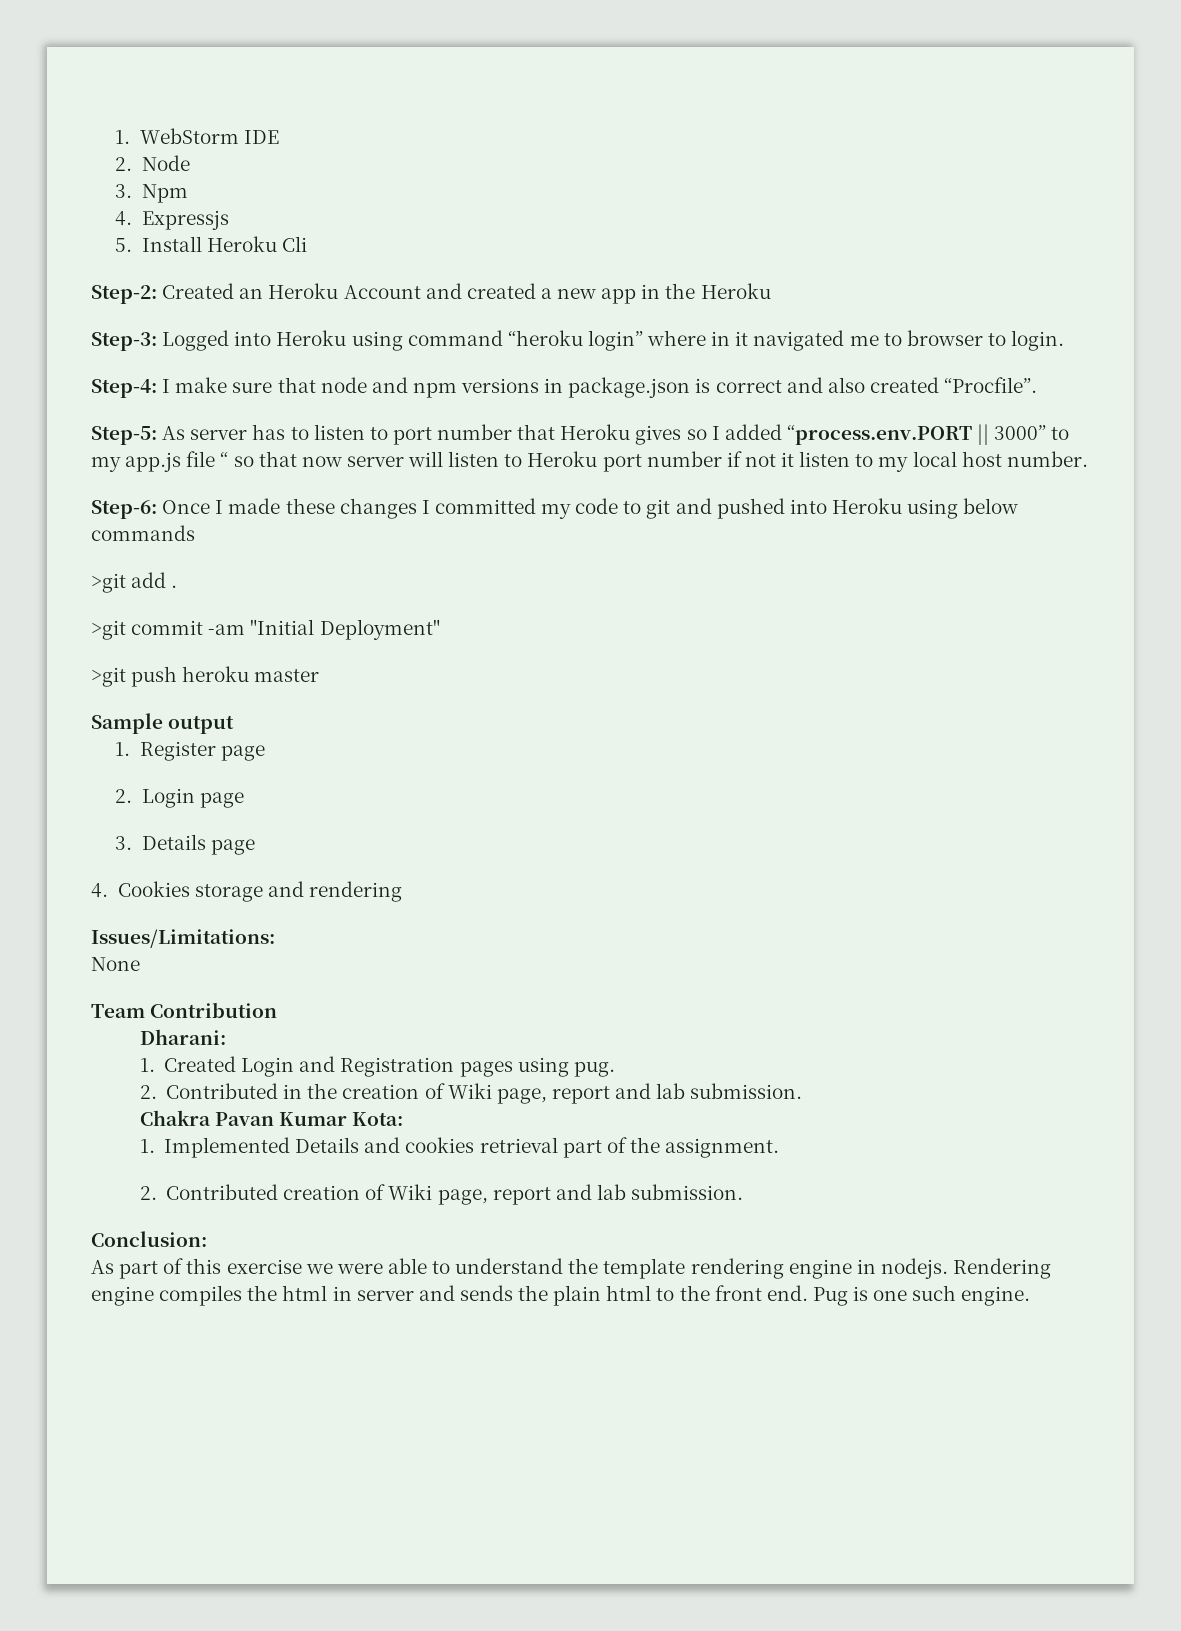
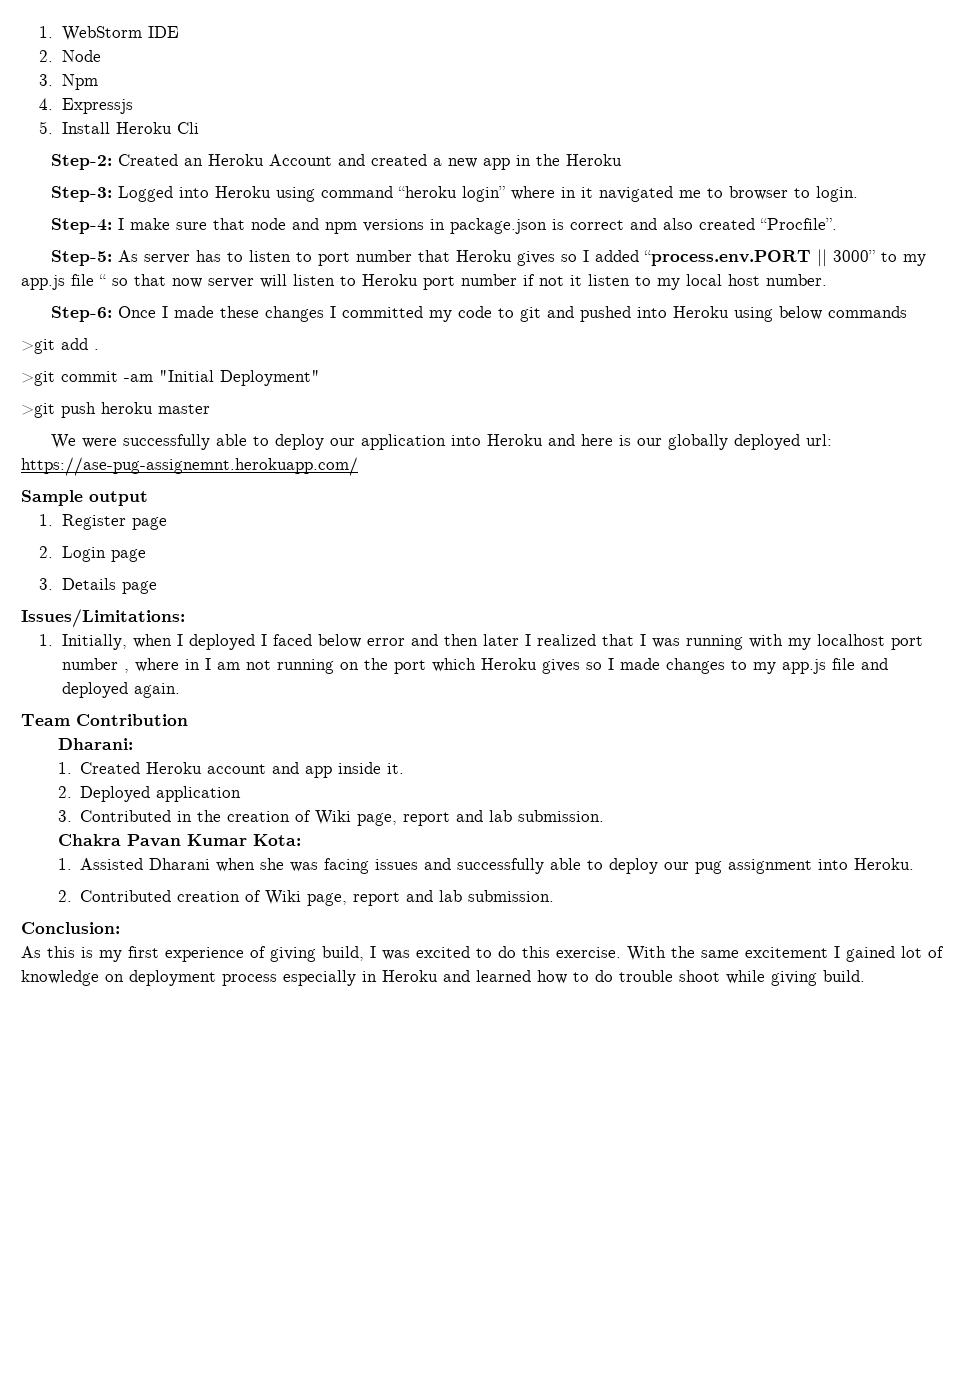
+ We were successfully able to deploy our application into Heroku and here is our globally deployed url: https://ase-pug-assignemnt.herokuapp.com/
- 4. Cookies storage and rendering
  Issues/Limitations:
- None
+ 1. Initially, when I deployed I faced below error and then later I realized that I was running with my localhost port number , where in I am not running on the port which Heroku gives so I made changes to my app.js file and deployed again.
- 1. Created Login and Registration pages using pug.
- 2. Contributed in the creation of Wiki page, report and lab submission.
+ 1. Created Heroku account and app inside it.
+ 2. Deployed application
+ 3. Contributed in the creation of Wiki page, report and lab submission.
- 1. Implemented Details and cookies retrieval part of the assignment.
+ 1. Assisted Dharani when she was facing issues and successfully able to deploy our pug assignment into Heroku.
- As part of this exercise we were able to understand the template rendering engine in nodejs. Rendering engine compiles the html in server and sends the plain html to the front end. Pug is one such engine.
+ As this is my first experience of giving build, I was excited to do this exercise. With the same excitement I gained lot of knowledge on deployment process especially in Heroku and learned how to do trouble shoot while giving build.

